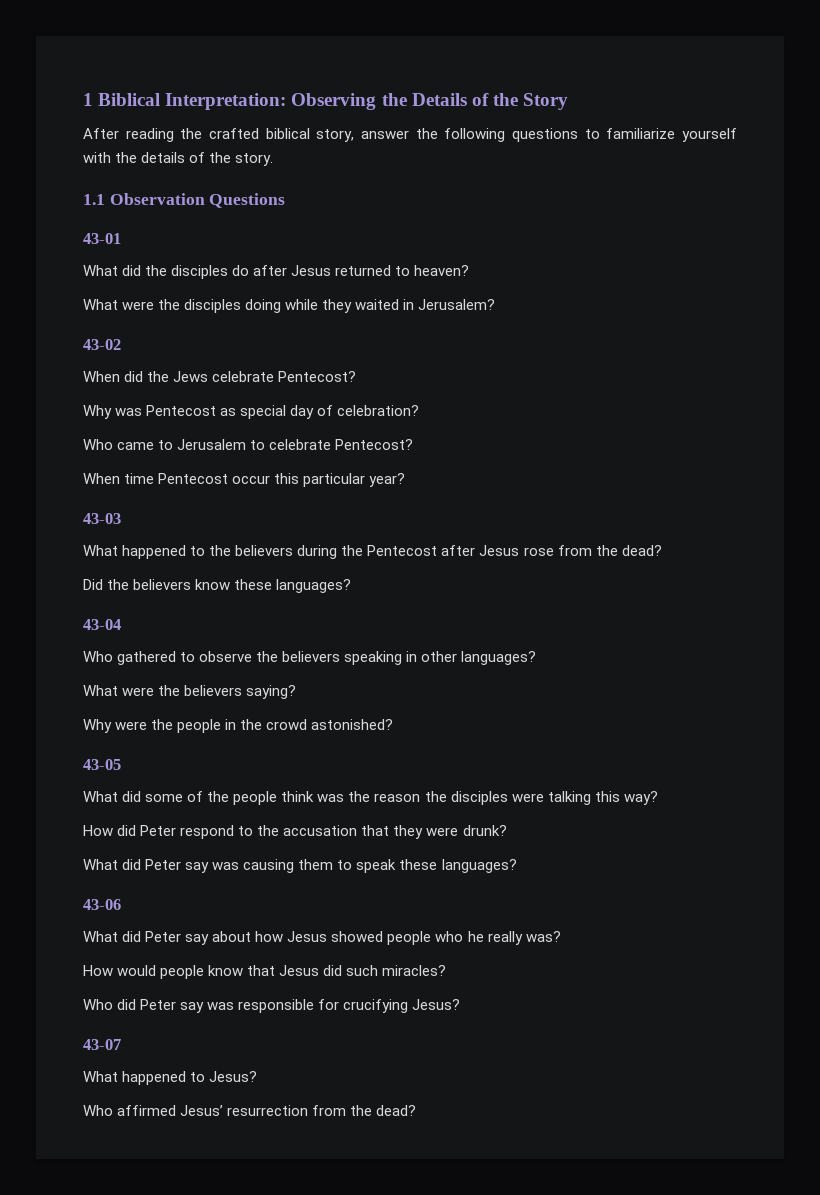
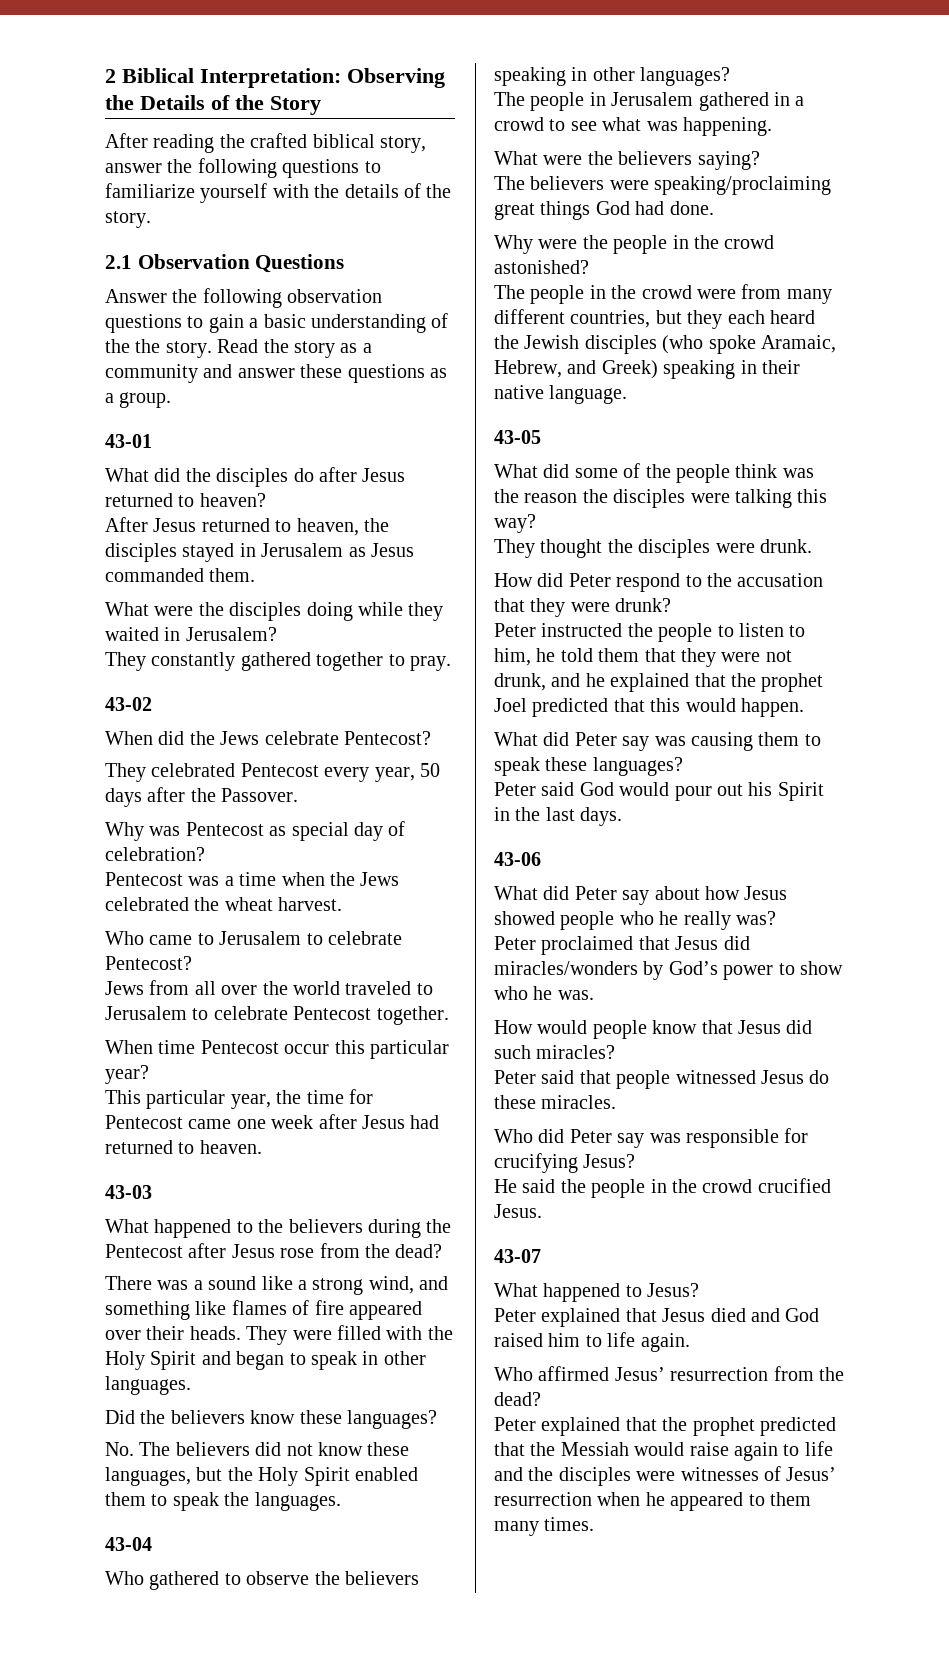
- 1 Biblical Interpretation: Observing the Details of the Story
+ 2 Biblical Interpretation: Observing the Details of the Story
- 1.1 Observation Questions
+ 2.1 Observation Questions
+ Answer the following observation questions to gain a basic understanding of the the story. Read the story as a community and answer these questions as a group.
+ After Jesus returned to heaven, the disciples stayed in Jerusalem as Jesus commanded them.
+ They constantly gathered together to pray.
+ They celebrated Pentecost every year, 50 days after the Passover.
+ Pentecost was a time when the Jews celebrated the wheat harvest.
+ Jews from all over the world traveled to Jerusalem to celebrate Pentecost together.
+ This particular year, the time for Pentecost came one week after Jesus had returned to heaven.
+ There was a sound like a strong wind, and something like flames of fire appeared over their heads. They were filled with the Holy Spirit and began to speak in other languages.
+ No. The believers did not know these languages, but the Holy Spirit enabled them to speak the languages.
+ The people in Jerusalem gathered in a crowd to see what was happening.
+ The believers were speaking/proclaiming great things God had done.
+ The people in the crowd were from many different countries, but they each heard the Jewish disciples (who spoke Aramaic, Hebrew, and Greek) speaking in their native language.
+ They thought the disciples were drunk.
+ Peter instructed the people to listen to him, he told them that they were not drunk, and he explained that the prophet Joel predicted that this would happen.
+ Peter said God would pour out his Spirit in the last days.
+ Peter proclaimed that Jesus did miracles/wonders by God’s power to show who he was.
+ Peter said that people witnessed Jesus do these miracles.
+ He said the people in the crowd crucified Jesus.
+ Peter explained that Jesus died and God raised him to life again.
+ Peter explained that the prophet predicted that the Messiah would raise again to life and the disciples were witnesses of Jesus’ resurrection when he appeared to them many times.

